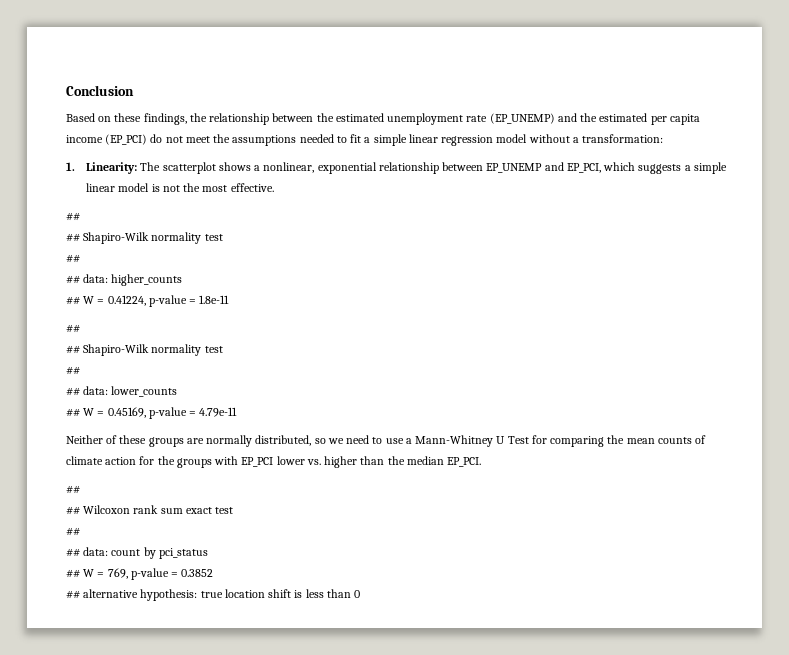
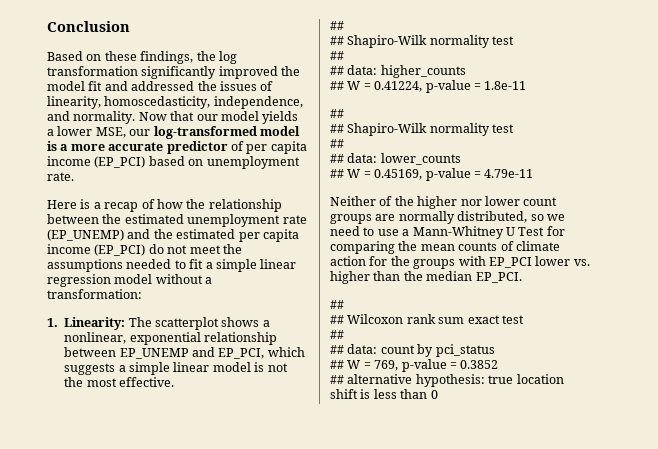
- Based on these findings, the relationship between the estimated unemployment rate (EP_UNEMP) and the estimated per capita income (EP_PCI) do not meet the assumptions needed to fit a simple linear regression model without a transformation:
+ Based on these findings, the log transformation significantly improved the model fit and addressed the issues of linearity, homoscedasticity, independence, and normality. Now that our model yields a lower MSE, our log-transformed model is a more accurate predictor of per capita income (EP_PCI) based on unemployment rate.
+ Here is a recap of how the relationship between the estimated unemployment rate (EP_UNEMP) and the estimated per capita income (EP_PCI) do not meet the assumptions needed to fit a simple linear regression model without a transformation:
- Neither of these groups are normally distributed, so we need to use a Mann-Whitney U Test for comparing the mean counts of climate action for the groups with EP_PCI lower vs. higher than the median EP_PCI.
+ Neither of the higher nor lower count groups are normally distributed, so we need to use a Mann-Whitney U Test for comparing the mean counts of climate action for the groups with EP_PCI lower vs. higher than the median EP_PCI.

